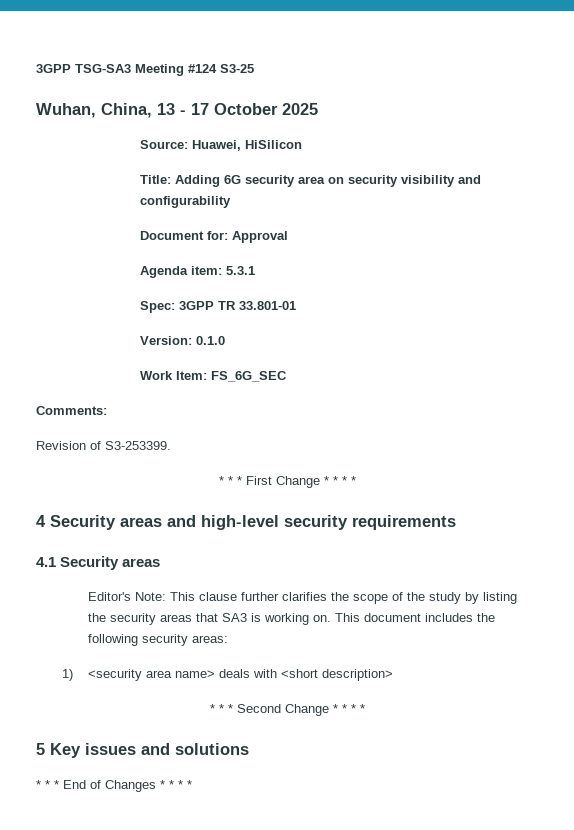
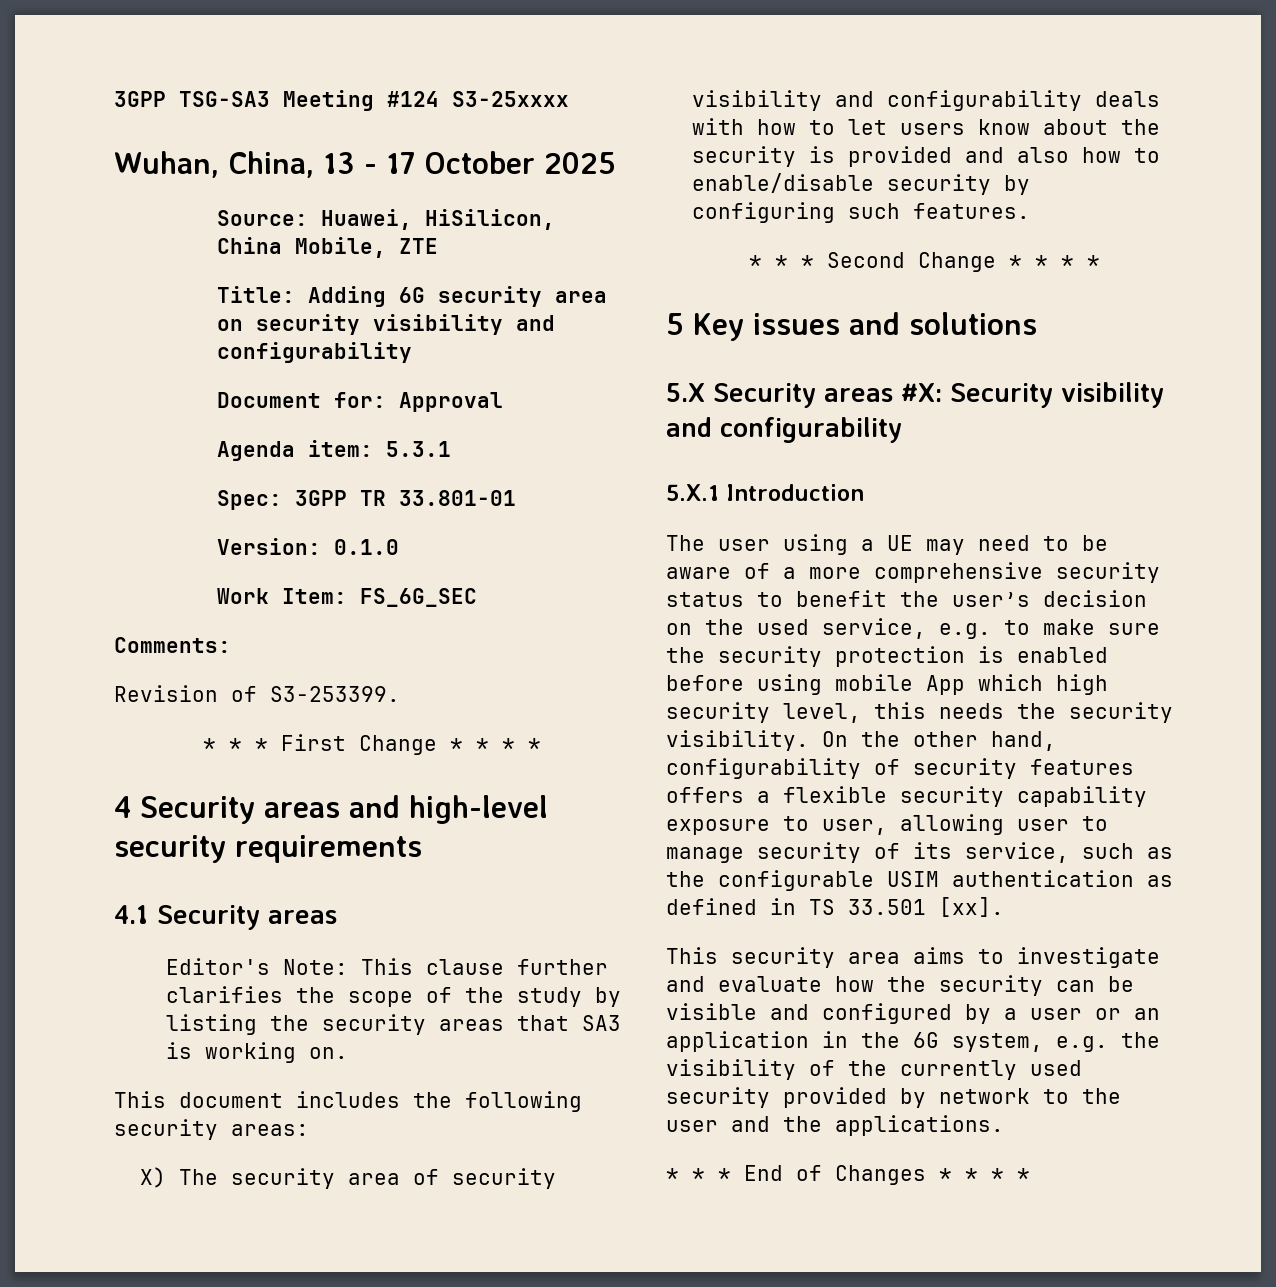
- 3GPP TSG-SA3 Meeting #124 S3-25
+ 3GPP TSG-SA3 Meeting #124 S3-25xxxx
- Source: Huawei, HiSilicon
+ Source: Huawei, HiSilicon, China Mobile, ZTE
- Editor's Note: This clause further clarifies the scope of the study by listing the security areas that SA3 is working on. This document includes the following security areas:
+ Editor's Note: This clause further clarifies the scope of the study by listing the security areas that SA3 is working on.
+ This document includes the following security areas:
- 1) <security area name> deals with <short description>
+ X) The security area of security visibility and configurability deals with how to let users know about the security is provided and also how to enable/disable security by configuring such features.
+ 5.X Security areas #X: Security visibility and configurability
+ 5.X.1 Introduction
+ The user using a UE may need to be aware of a more comprehensive security status to benefit the user’s decision on the used service, e.g. to make sure the security protection is enabled before using mobile App which high security level, this needs the security visibility. On the other hand, configurability of security features offers a flexible security capability exposure to user, allowing user to manage security of its service, such as the configurable USIM authentication as defined in TS 33.501 [xx].
+ This security area aims to investigate and evaluate how the security can be visible and configured by a user or an application in the 6G system, e.g. the visibility of the currently used security provided by network to the user and the applications.

